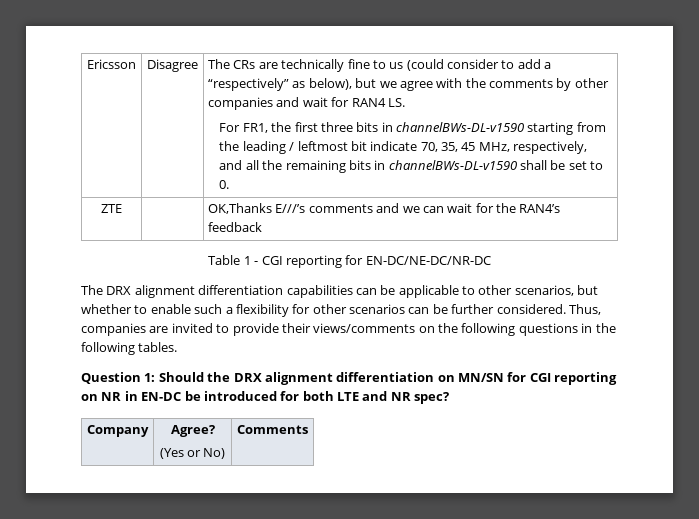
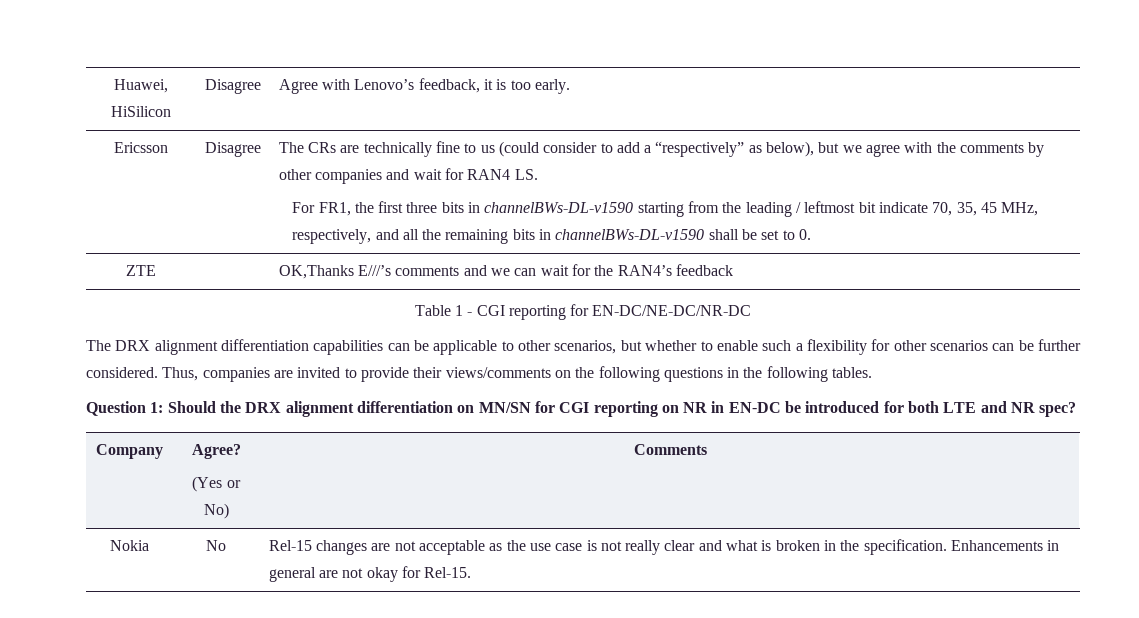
+ Huawei, HiSilicon | Disagree | Agree with Lenovo’s feedback, it is too early.
+ Nokia | No | Rel-15 changes are not acceptable as the use case is not really clear and what is broken in the specification. Enhancements in general are not okay for Rel-15.

